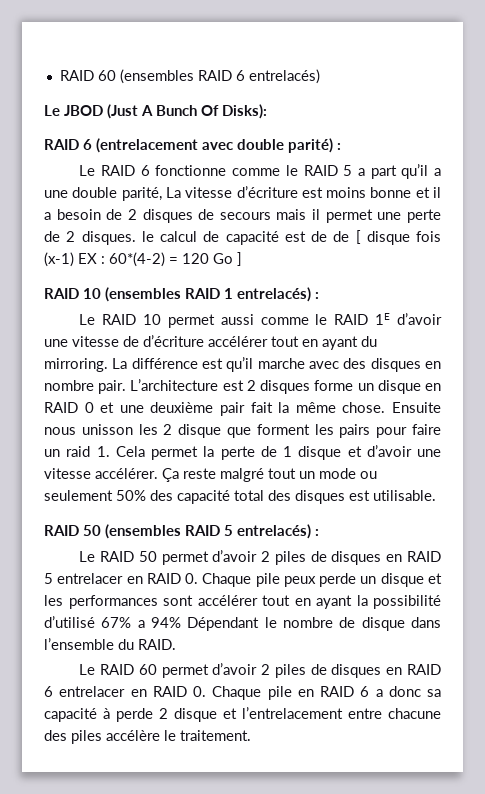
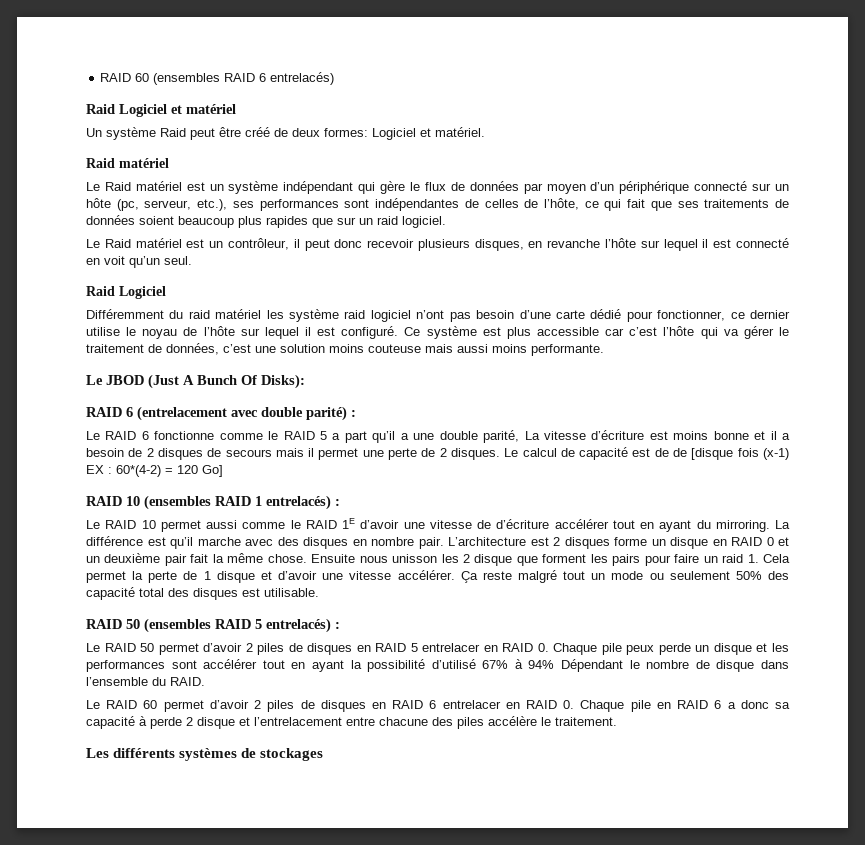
+ Raid Logiciel et matériel
+ Un système Raid peut être créé de deux formes: Logiciel et matériel.
+ Raid matériel
+ Le Raid matériel est un système indépendant qui gère le flux de données par moyen d’un périphérique connecté sur un hôte (pc, serveur, etc.), ses performances sont indépendantes de celles de l’hôte, ce qui fait que ses traitements de données soient beaucoup plus rapides que sur un raid logiciel.
+ Le Raid matériel est un contrôleur, il peut donc recevoir plusieurs disques, en revanche l’hôte sur lequel il est connecté en voit qu’un seul.
+ Raid Logiciel
+ Différemment du raid matériel les système raid logiciel n’ont pas besoin d’une carte dédié pour fonctionner, ce dernier utilise le noyau de l’hôte sur lequel il est configuré. Ce système est plus accessible car c’est l’hôte qui va gérer le traitement de données, c’est une solution moins couteuse mais aussi moins performante.
- Le RAID 6 fonctionne comme le RAID 5 a part qu’il a une double parité, La vitesse d’écriture est moins bonne et il a besoin de 2 disques de secours mais il permet une perte de 2 disques. le calcul de capacité est de de [ disque fois (x-1) EX : 60*(4-2) = 120 Go ]
+ Le RAID 6 fonctionne comme le RAID 5 a part qu’il a une double parité, La vitesse d’écriture est moins bonne et il a besoin de 2 disques de secours mais il permet une perte de 2 disques. Le calcul de capacité est de de [disque fois (x-1) EX : 60*(4-2) = 120 Go]
- L’architecture est 2 disques forme un disque en RAID 0 et une deuxième pair fait la même chose.
+ L’architecture est 2 disques forme un disque en RAID 0 et un deuxième pair fait la même chose.
- Le RAID 50 permet d’avoir 2 piles de disques en RAID 5 entrelacer en RAID 0. Chaque pile peux perde un disque et les performances sont accélérer tout en ayant la possibilité d’utilisé 67% a 94% Dépendant le nombre de disque dans l’ensemble du RAID.
+ Le RAID 50 permet d’avoir 2 piles de disques en RAID 5 entrelacer en RAID 0. Chaque pile peux perde un disque et les performances sont accélérer tout en ayant la possibilité d’utilisé 67% à 94% Dépendant le nombre de disque dans l’ensemble du RAID.
+ Les différents systèmes de stockages

